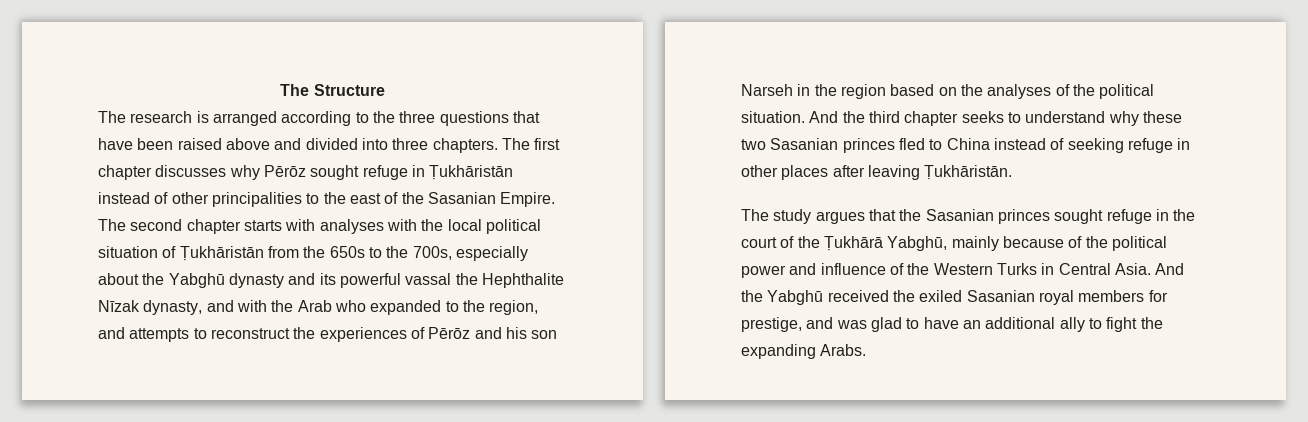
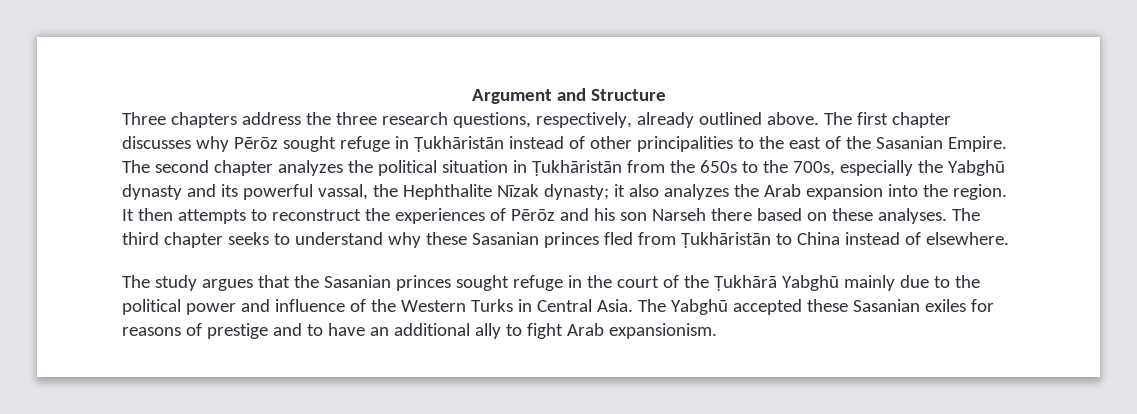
- The Structure
+ Argument and Structure
- The research is arranged according to the three questions that have been raised above and divided into three chapters.
+ Three chapters address the three research questions, respectively, already outlined above.
- The second chapter starts with analyses with the local political situation of Ṭukhāristān from the 650s to the 700s, especially about the Yabghū dynasty and its powerful vassal the Hephthalite Nīzak dynasty, and with the Arab who expanded to the region, and attempts to reconstruct the experiences of Pērōz and his son Narseh in the region based on the analyses of the political situation. And the third chapter seeks to understand why these two Sasanian princes fled to China instead of seeking refuge in other places after leaving Ṭukhāristān.
+ The second chapter analyzes the political situation in Ṭukhāristān from the 650s to the 700s, especially the Yabghū dynasty and its powerful vassal, the Hephthalite Nīzak dynasty; it also analyzes the Arab expansion into the region. It then attempts to reconstruct the experiences of Pērōz and his son Narseh there based on these analyses. The third chapter seeks to understand why these Sasanian princes fled from Ṭukhāristān to China instead of elsewhere.
- The study argues that the Sasanian princes sought refuge in the court of the Ṭukhārā Yabghū, mainly because of the political power and influence of the Western Turks in Central Asia.
+ The study argues that the Sasanian princes sought refuge in the court of the Ṭukhārā Yabghū mainly due to the political power and influence of the Western Turks in Central Asia.
- And the Yabghū received the exiled Sasanian royal members for prestige, and was glad to have an additional ally to fight the expanding Arabs.
+ The Yabghū accepted these Sasanian exiles for reasons of prestige and to have an additional ally to fight Arab expansionism.

